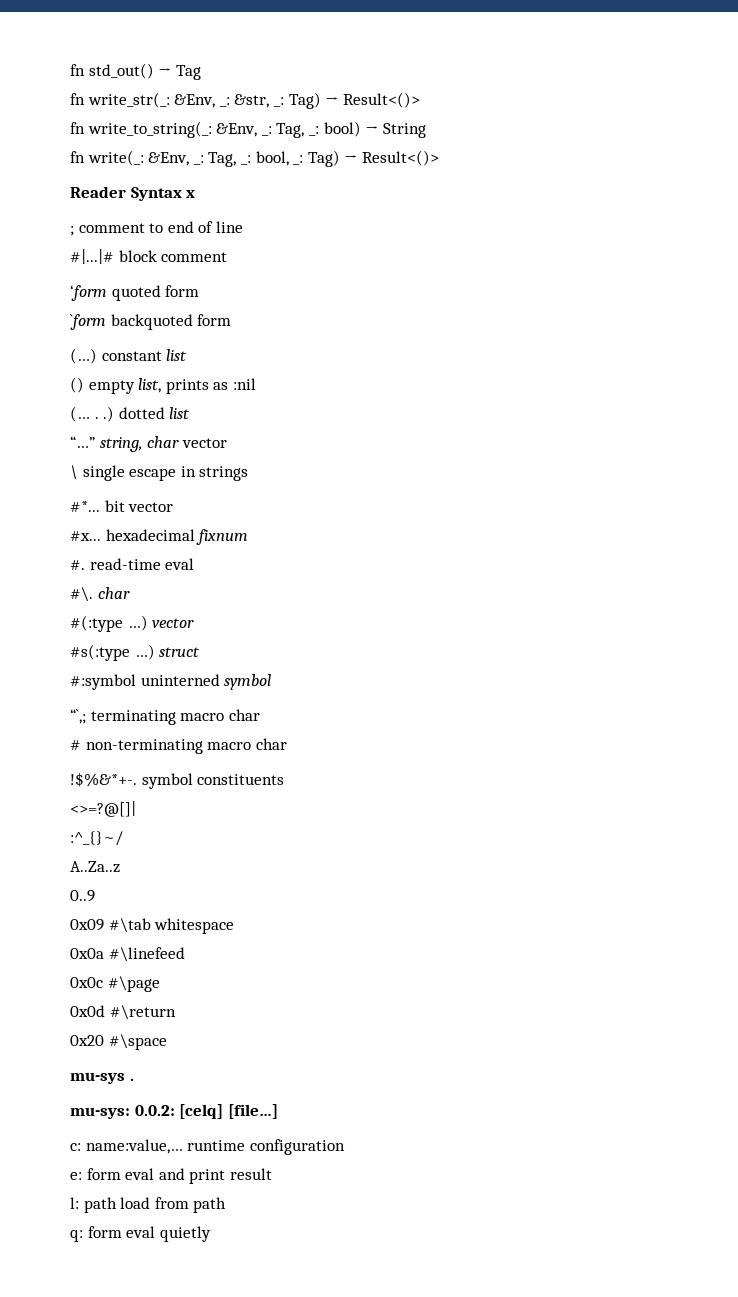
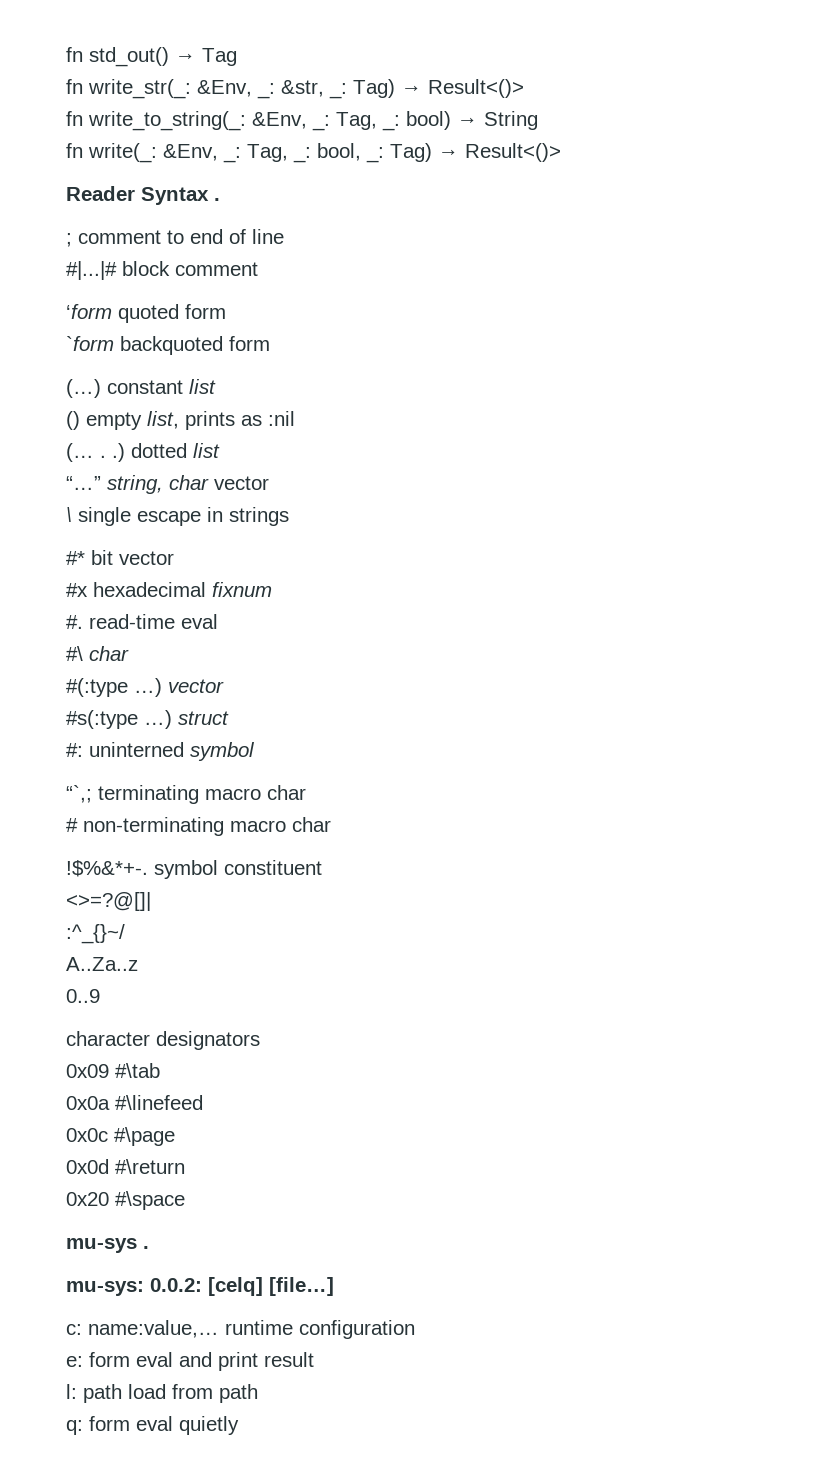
- Reader Syntax x
+ Reader Syntax .
- #*... bit vector
+ #* bit vector
- #x... hexadecimal fixnum
+ #x hexadecimal fixnum
- #\. char
+ #\ char
- #:symbol uninterned symbol
+ #: uninterned symbol
- !$%&*+-. symbol constituents
+ !$%&*+-. symbol constituent
+ character designators
- 0x09 #\tab whitespace
+ 0x09 #\tab

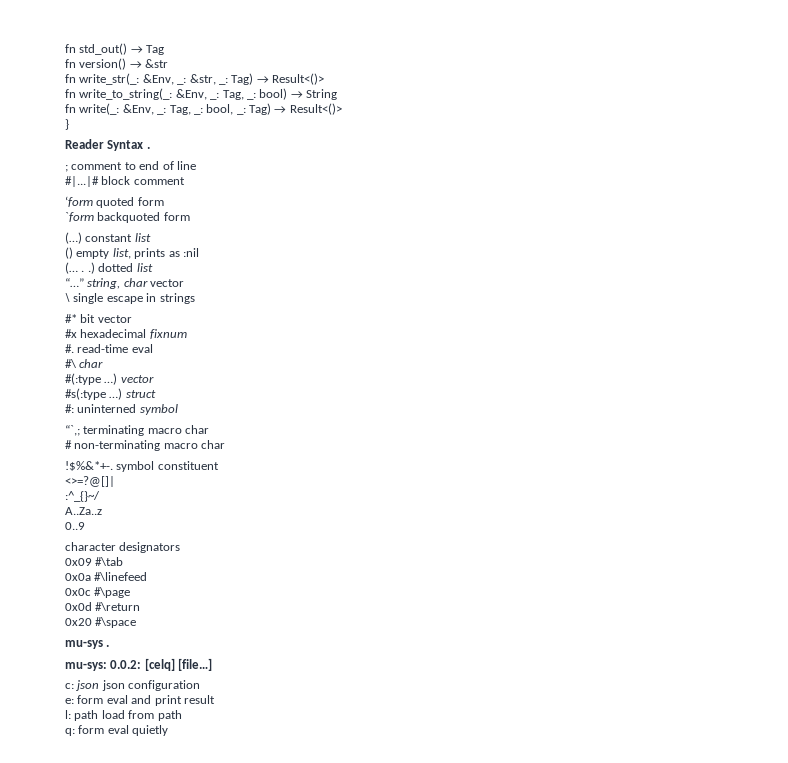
+ fn version() → &str
+ }
- c: name:value,… runtime configuration
+ c: json json configuration

